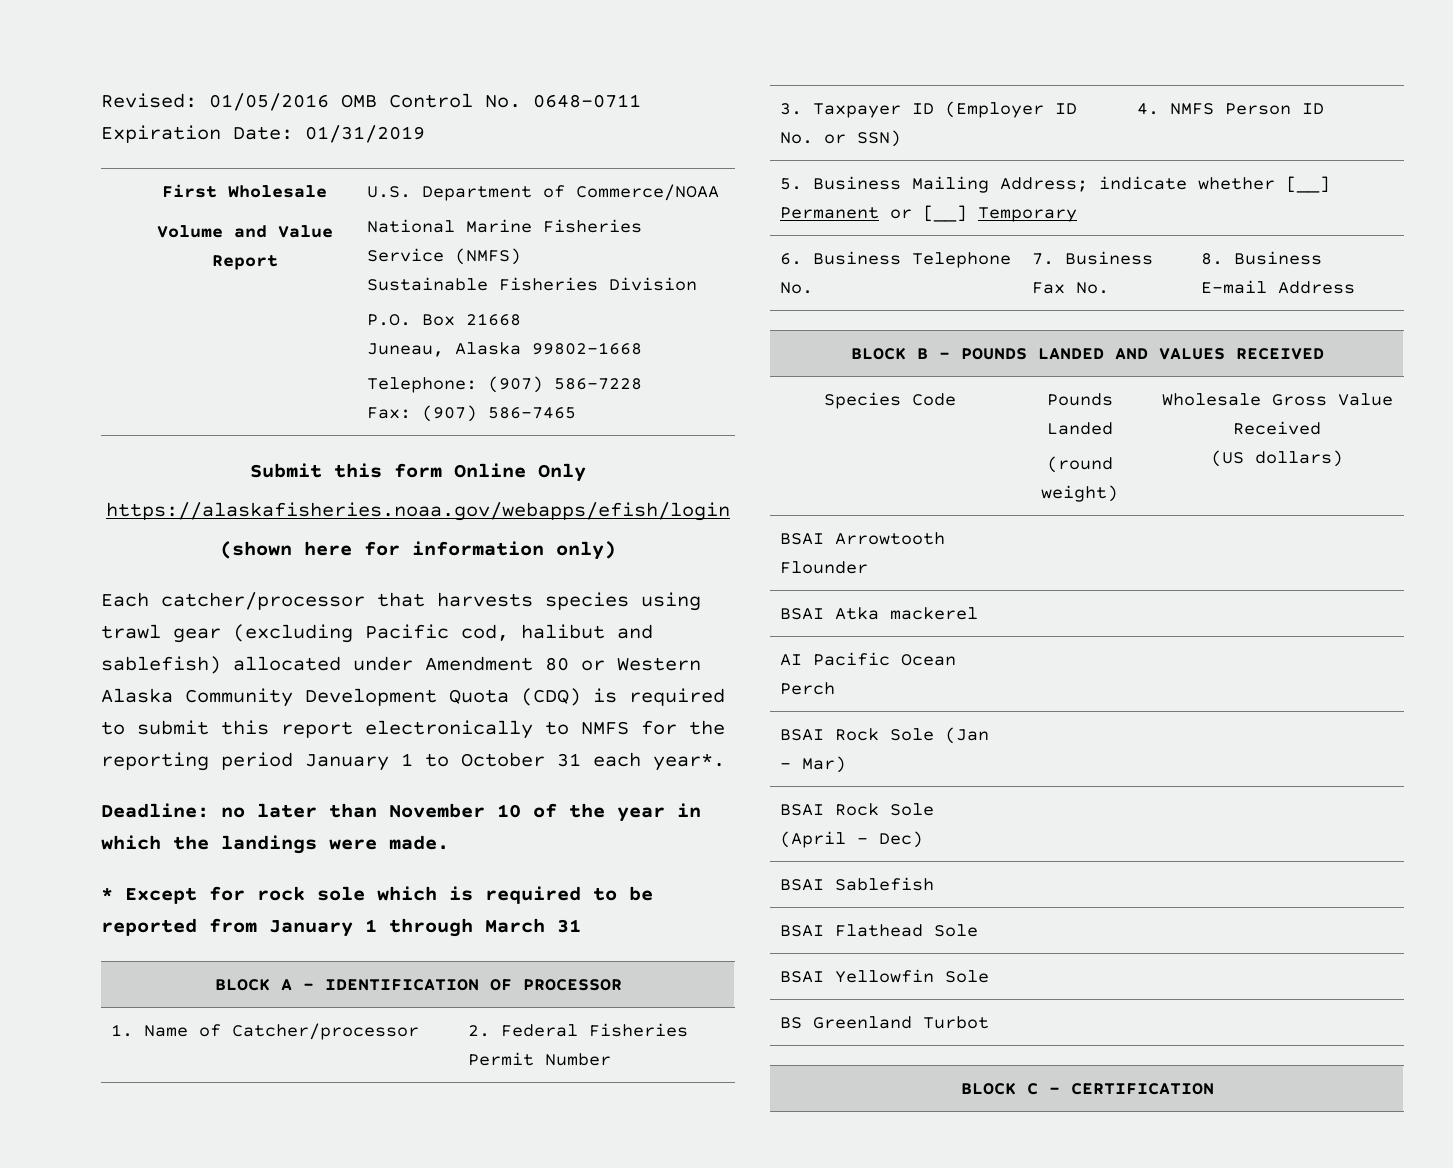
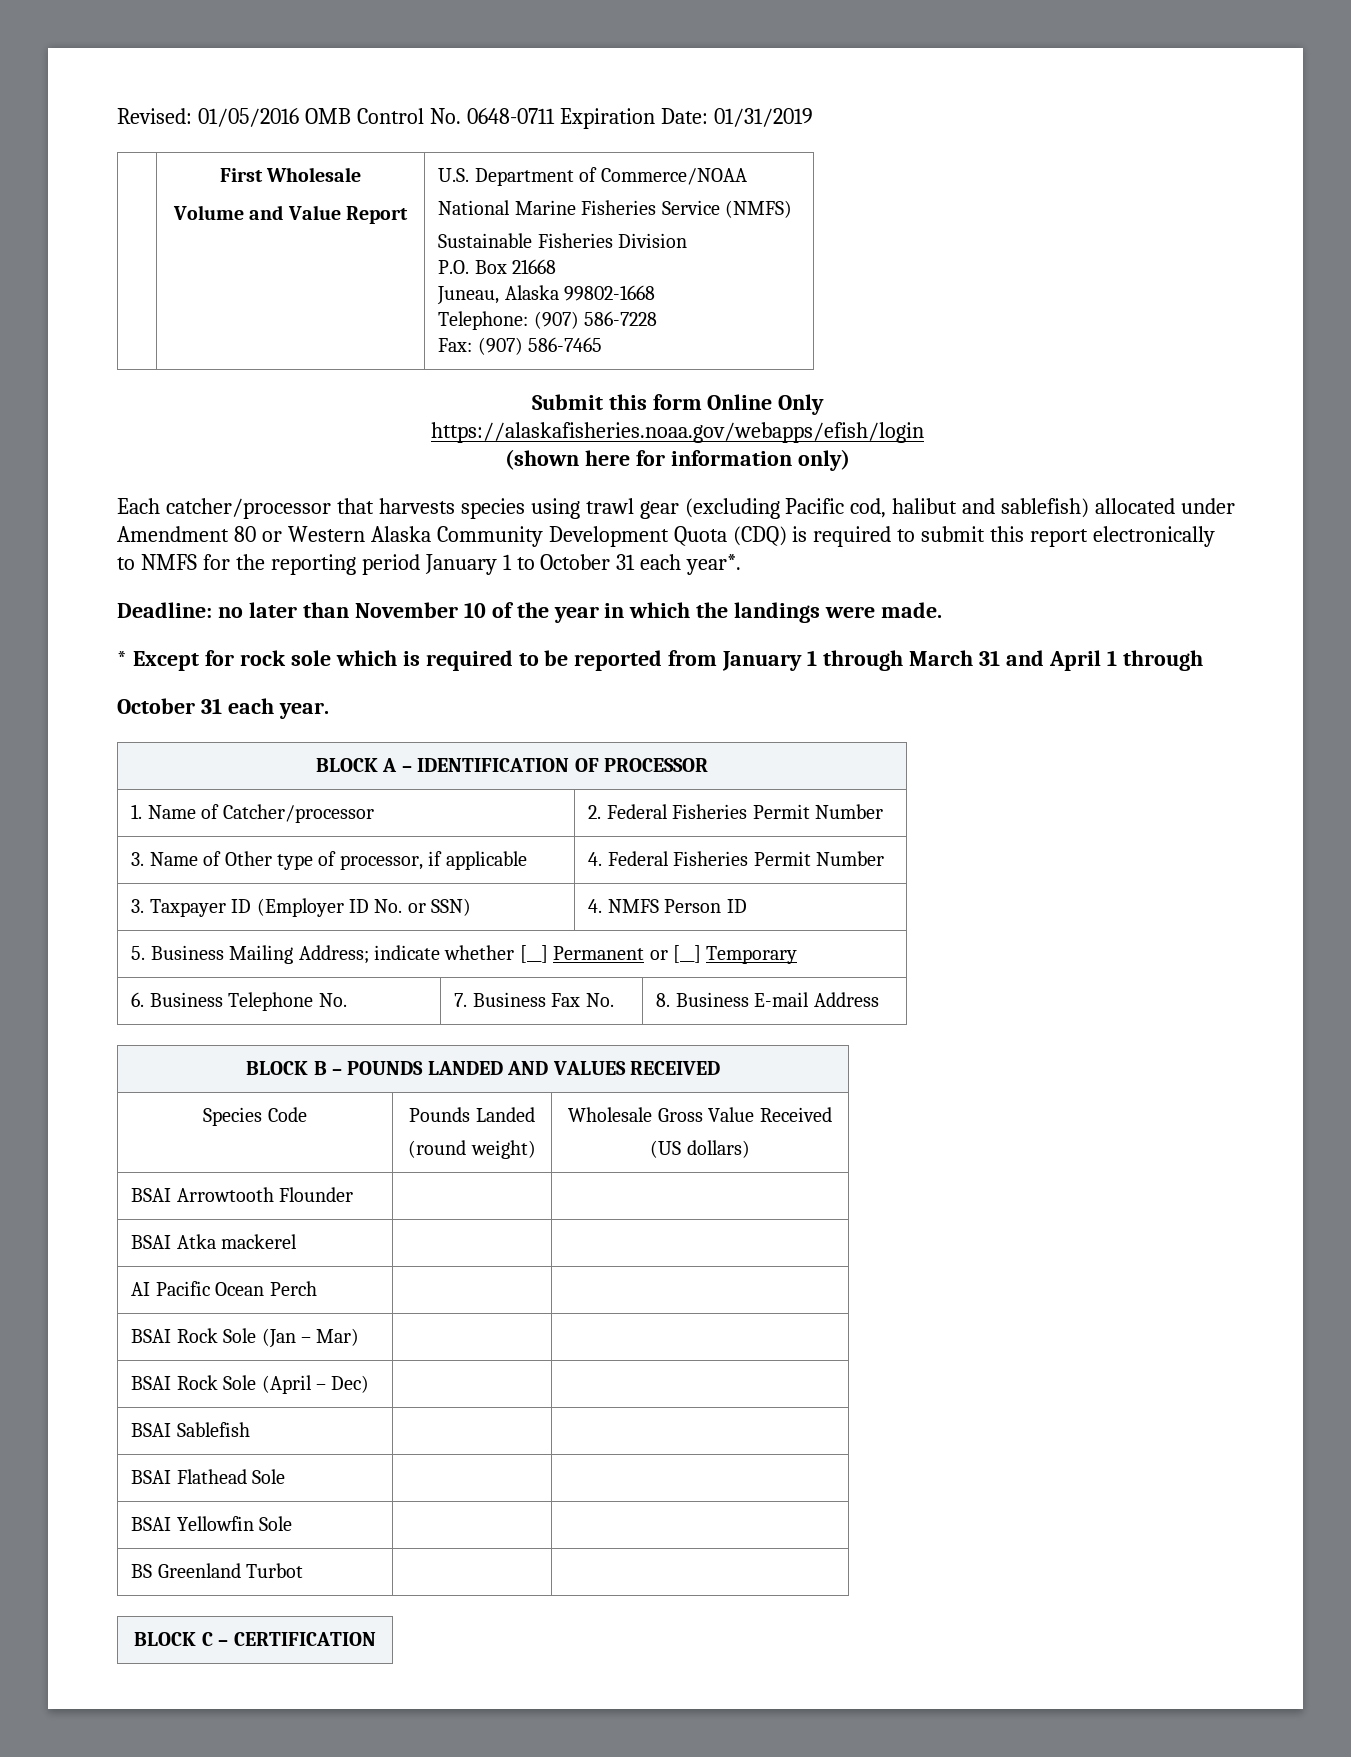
- * Except for rock sole which is required to be reported from January 1 through March 31
+ * Except for rock sole which is required to be reported from January 1 through March 31 and April 1 through
+ October 31 each year.
+ 3. Name of Other type of processor, if applicable | 4. Federal Fisheries Permit Number

